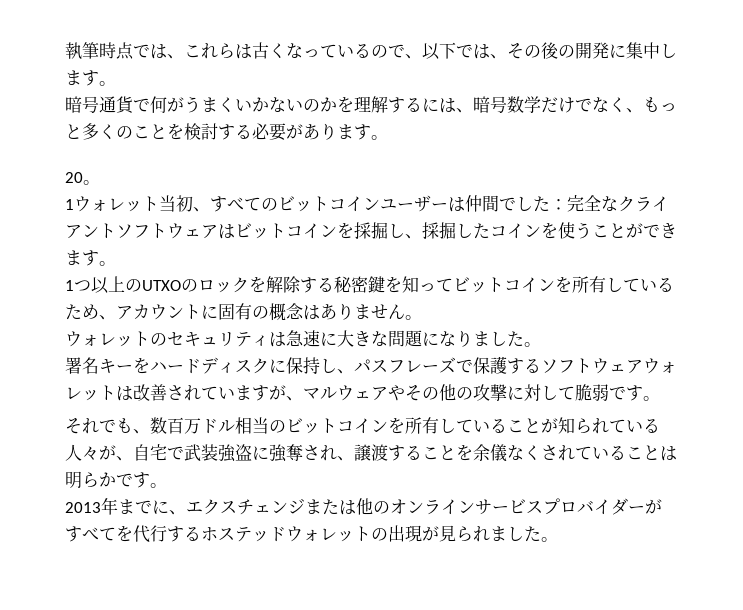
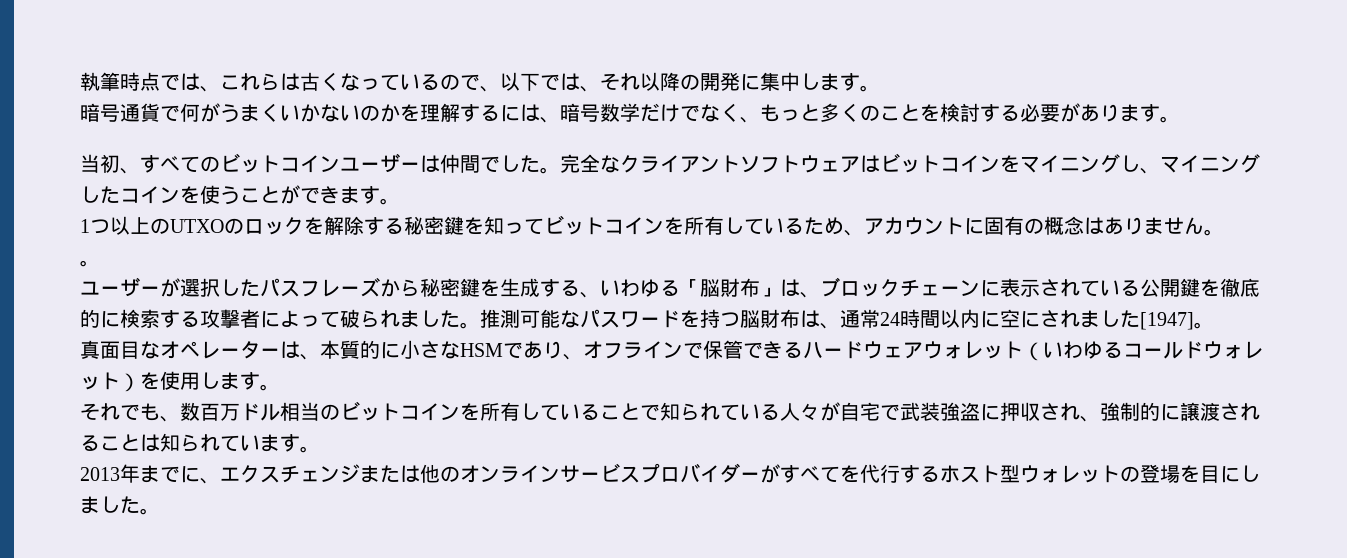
- 執筆時点では、これらは古くなっているので、以下では、その後の開発に集中します。
+ 執筆時点では、これらは古くなっているので、以下では、それ以降の開発に集中します。
- 20。
- 1ウォレット当初、すべてのビットコインユーザーは仲間でした：完全なクライアントソフトウェアはビットコインを採掘し、採掘したコインを使うことができます。
+ 当初、すべてのビットコインユーザーは仲間でした。完全なクライアントソフトウェアはビットコインをマイニングし、マイニングしたコインを使うことができます。
  1つ以上のUTXOのロックを解除する秘密鍵を知ってビットコインを所有しているため、アカウントに固有の概念はありません。
- ウォレットのセキュリティは急速に大きな問題になりました。
- 署名キーをハードディスクに保持し、パスフレーズで保護するソフトウェアウォレットは改善されていますが、マルウェアやその他の攻撃に対して脆弱です。
+ 。
+ ユーザーが選択したパスフレーズから秘密鍵を生成する、いわゆる「脳財布」は、ブロックチェーンに表示されている公開鍵を徹底的に検索する攻撃者によって破られました。推測可能なパスワードを持つ脳財布は、通常24時間以内に空にされました[1947]。
+ 真面目なオペレーターは、本質的に小さなHSMであり、オフラインで保管できるハードウェアウォレット（いわゆるコールドウォレット）を使用します。
- それでも、数百万ドル相当のビットコインを所有していることが知られている人々が、自宅で武装強盗に強奪され、譲渡することを余儀なくされていることは明らかです。
+ それでも、数百万ドル相当のビットコインを所有していることで知られている人々が自宅で武装強盗に押収され、強制的に譲渡されることは知られています。
- 2013年までに、エクスチェンジまたは他のオンラインサービスプロバイダーがすべてを代行するホステッドウォレットの出現が見られました。
+ 2013年までに、エクスチェンジまたは他のオンラインサービスプロバイダーがすべてを代行するホスト型ウォレットの登場を目にしました。

